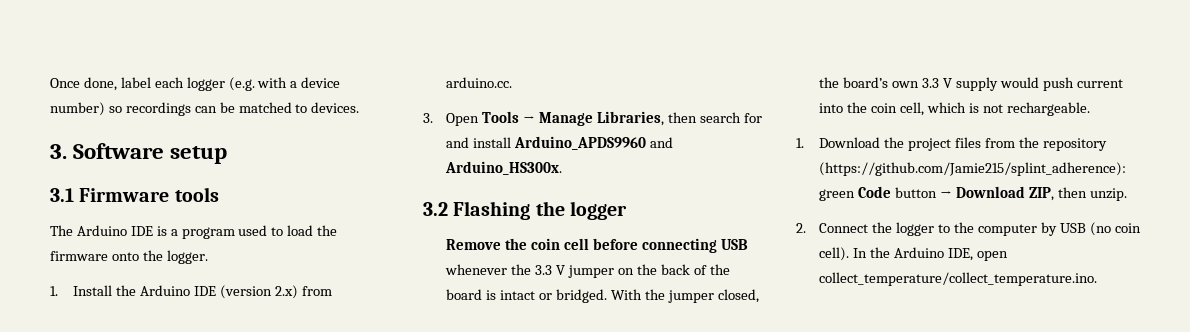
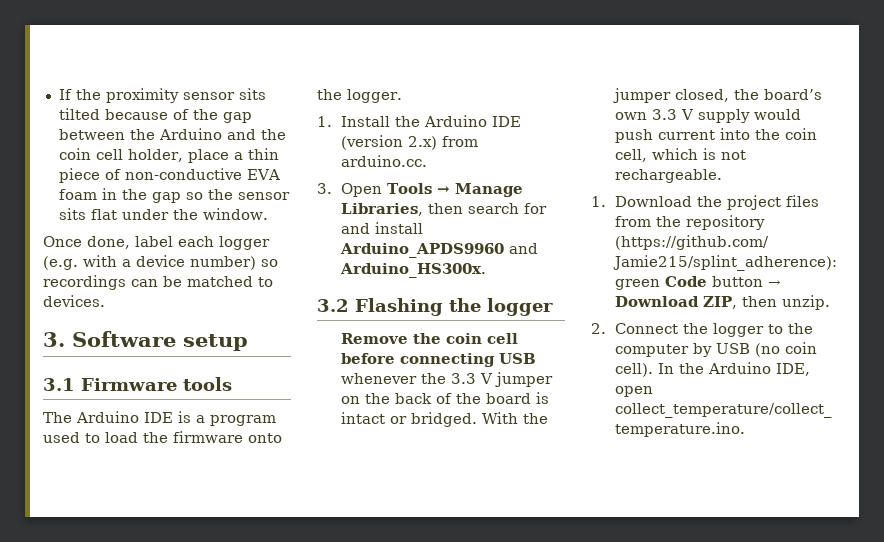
+ If the proximity sensor sits tilted because of the gap between the Arduino and the coin cell holder, place a thin piece of non-conductive EVA foam in the gap so the sensor sits flat under the window.

